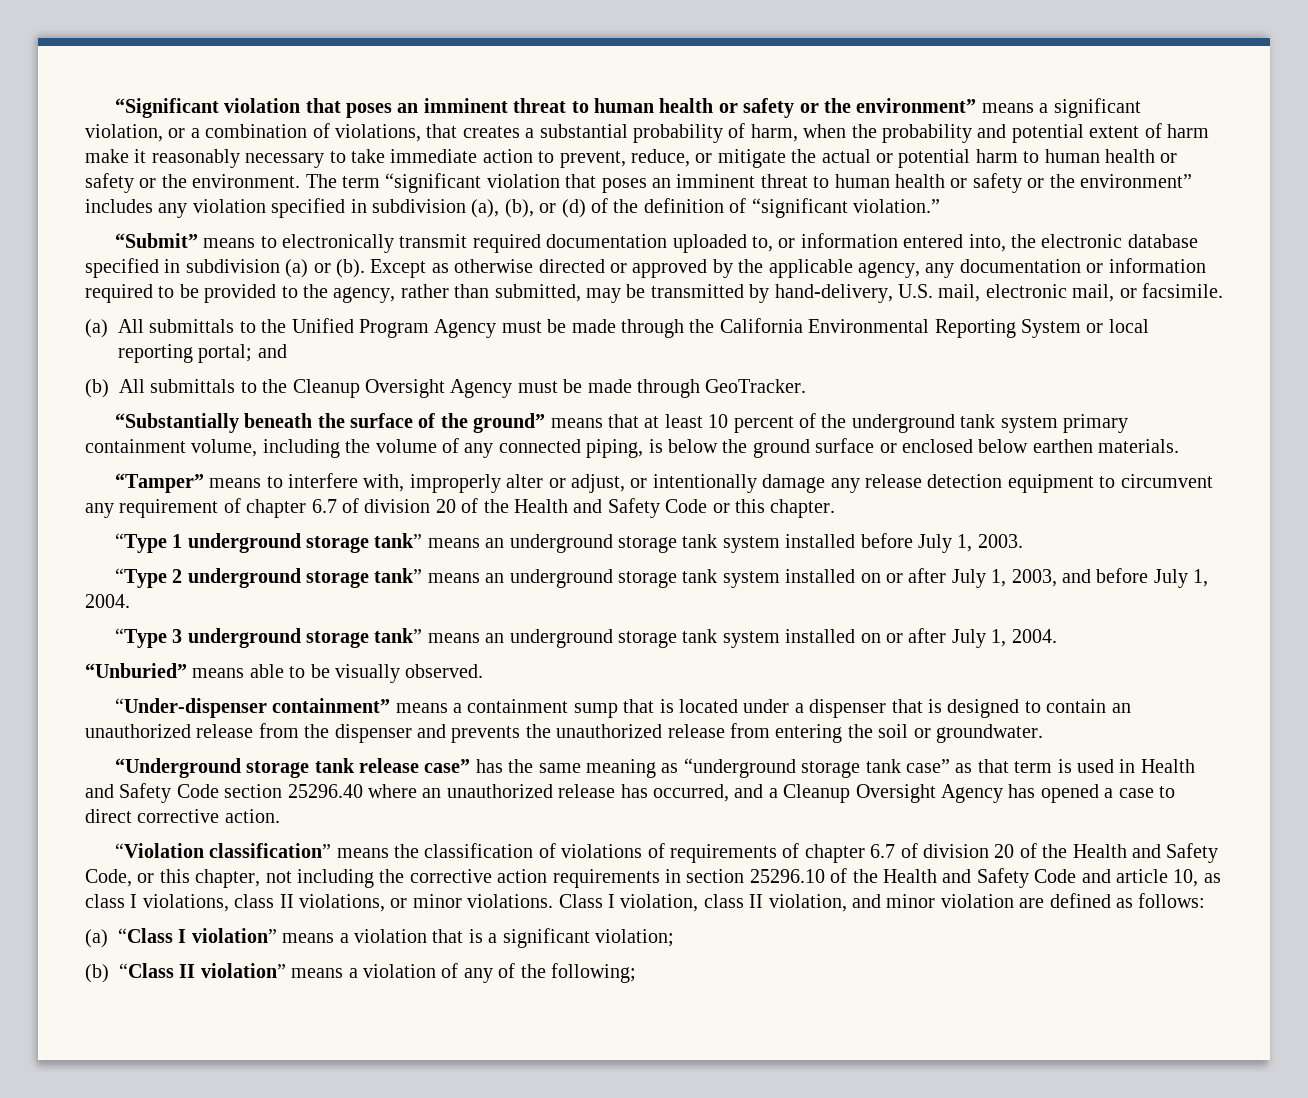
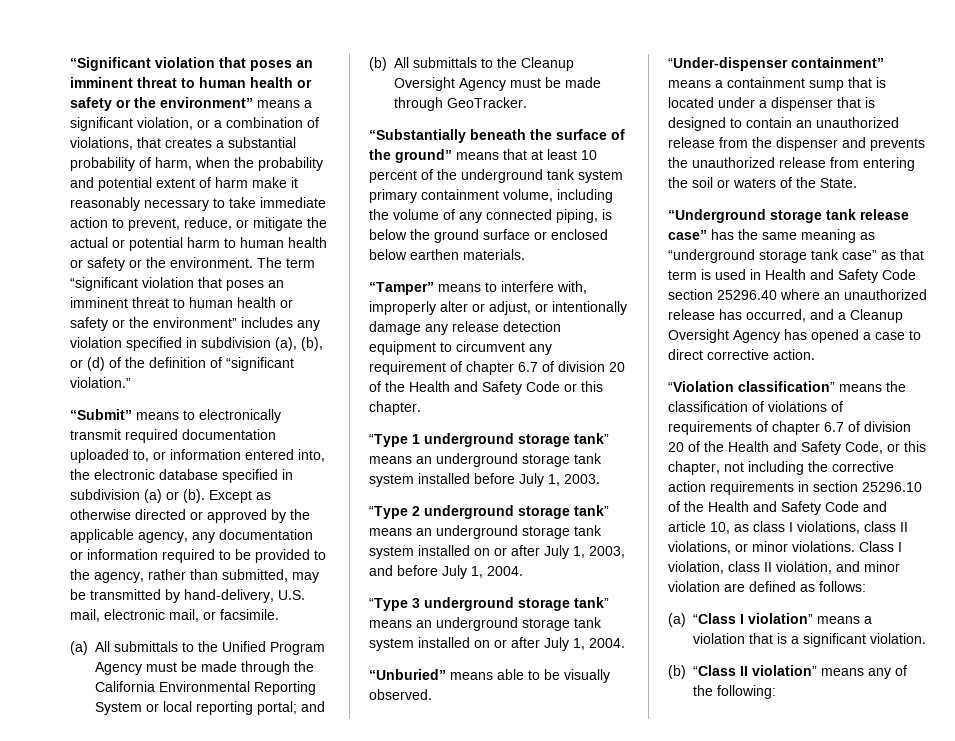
- “Under-dispenser containment” means a containment sump that is located under a dispenser that is designed to contain an unauthorized release from the dispenser and prevents the unauthorized release from entering the soil or groundwater.
+ “Under-dispenser containment” means a containment sump that is located under a dispenser that is designed to contain an unauthorized release from the dispenser and prevents the unauthorized release from entering the soil or waters of the State.
- (a) “Class I violation” means a violation that is a significant violation;
+ (a) “Class I violation” means a violation that is a significant violation.
- (b) “Class II violation” means a violation of any of the following;
+ (b) “Class II violation” means any of the following:

